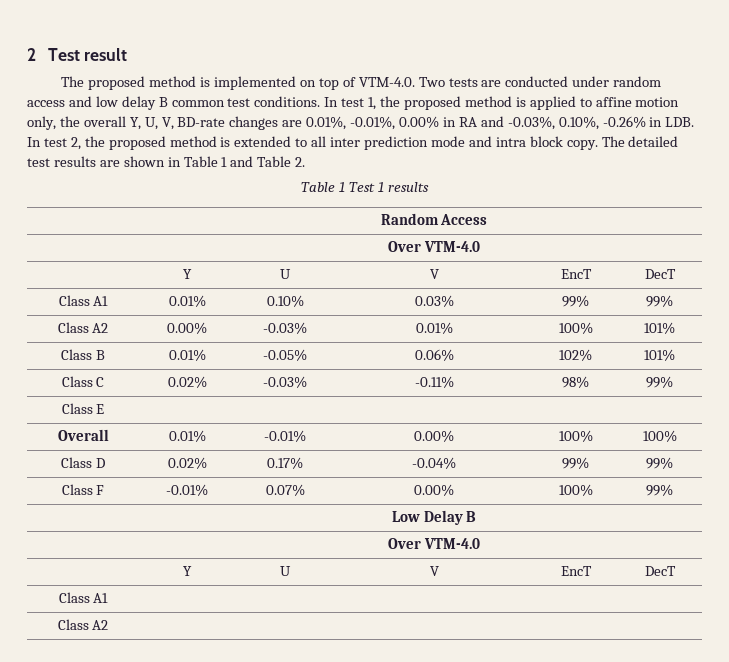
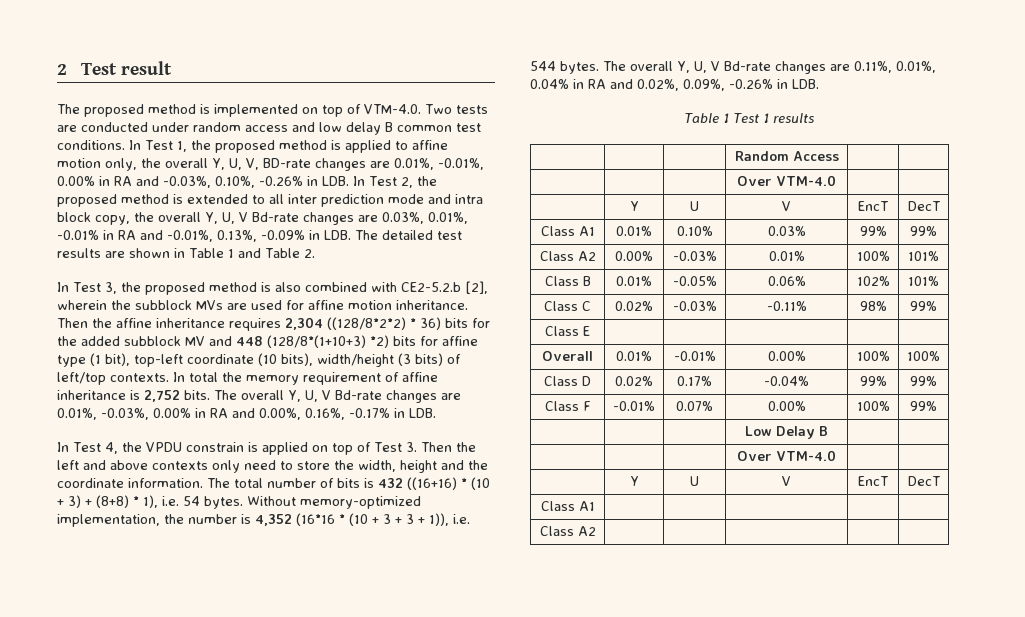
- In test 1, the proposed method is applied to affine motion only, the overall Y, U, V, BD-rate changes are 0.01%, -0.01%, 0.00% in RA and -0.03%, 0.10%, -0.26% in LDB. In test 2, the proposed method is extended to all inter prediction mode and intra block copy. The detailed test results are shown in Table 1 and Table 2.
+ In Test 1, the proposed method is applied to affine motion only, the overall Y, U, V, BD-rate changes are 0.01%, -0.01%, 0.00% in RA and -0.03%, 0.10%, -0.26% in LDB. In Test 2, the proposed method is extended to all inter prediction mode and intra block copy, the overall Y, U, V Bd-rate changes are 0.03%, 0.01%, -0.01% in RA and -0.01%, 0.13%, -0.09% in LDB. The detailed test results are shown in Table 1 and Table 2.
+ In Test 3, the proposed method is also combined with CE2-5.2.b [2], wherein the subblock MVs are used for affine motion inheritance. Then the affine inheritance requires 2,304 ((128/8*2*2) * 36) bits for the added subblock MV and 448 (128/8*(1+10+3) *2) bits for affine type (1 bit), top-left coordinate (10 bits), width/height (3 bits) of left/top contexts. In total the memory requirement of affine inheritance is 2,752 bits. The overall Y, U, V Bd-rate changes are 0.01%, -0.03%, 0.00% in RA and 0.00%, 0.16%, -0.17% in LDB.
+ In Test 4, the VPDU constrain is applied on top of Test 3. Then the left and above contexts only need to store the width, height and the coordinate information. The total number of bits is 432 ((16+16) * (10 + 3) + (8+8) * 1), i.e. 54 bytes. Without memory-optimized implementation, the number is 4,352 (16*16 * (10 + 3 + 3 + 1)), i.e. 544 bytes. The overall Y, U, V Bd-rate changes are 0.11%, 0.01%, 0.04% in RA and 0.02%, 0.09%, -0.26% in LDB.

